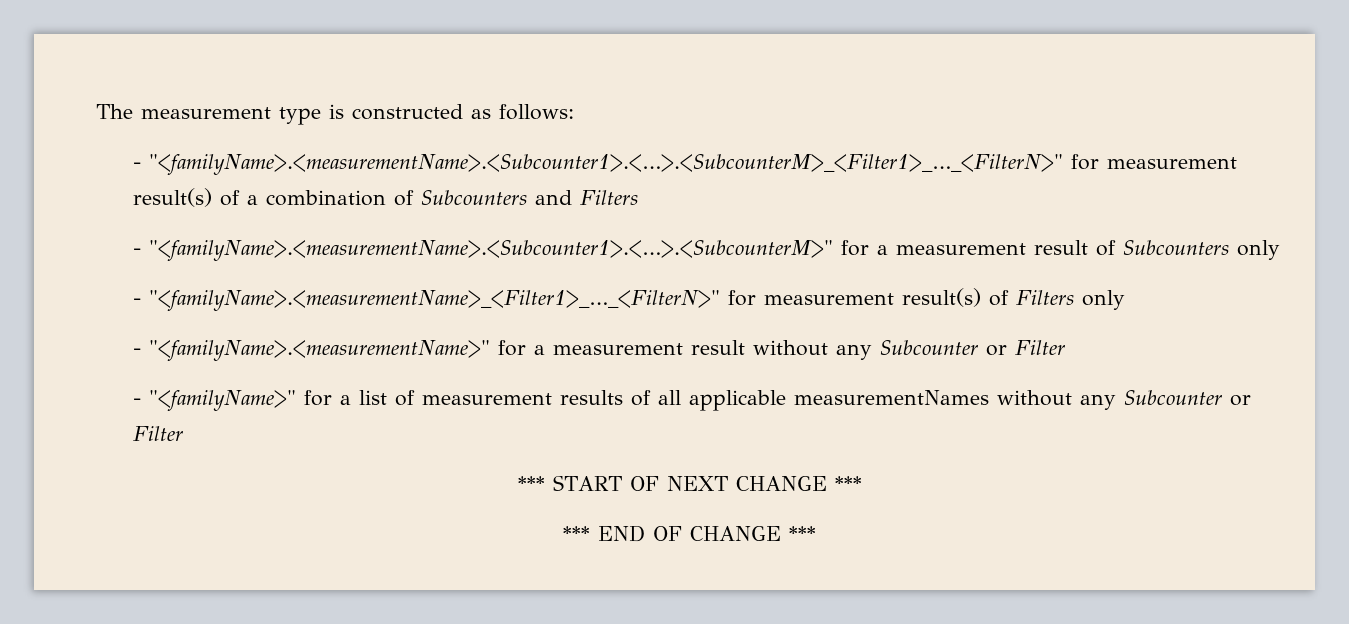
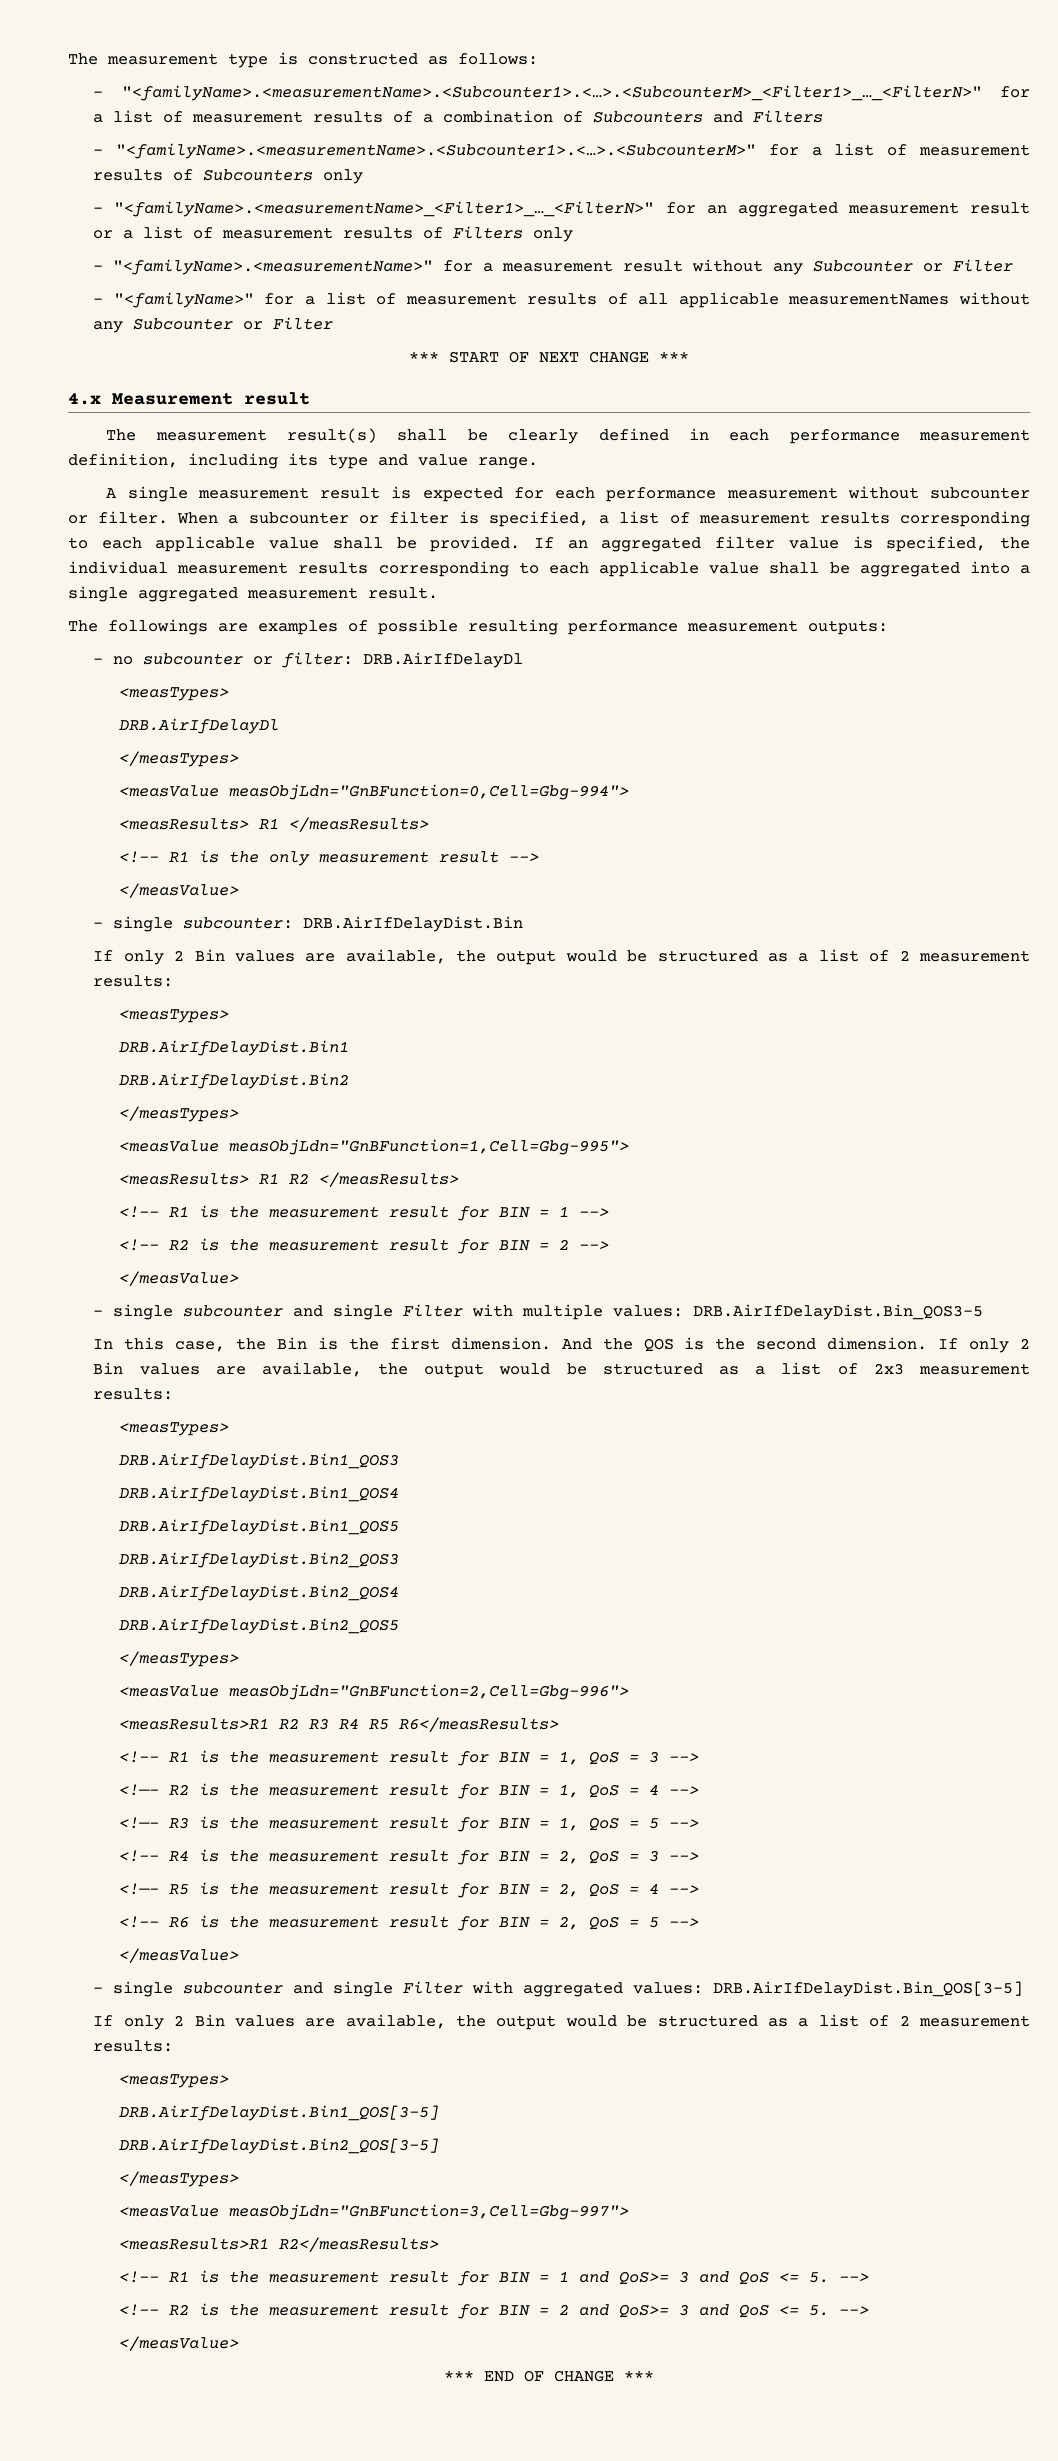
- - "<familyName>.<measurementName>.<Subcounter1>.<…>.<SubcounterM>_<Filter1>_…_<FilterN>" for measurement result(s) of a combination of Subcounters and Filters
+ - "<familyName>.<measurementName>.<Subcounter1>.<…>.<SubcounterM>_<Filter1>_…_<FilterN>" for a list of measurement results of a combination of Subcounters and Filters
- - "<familyName>.<measurementName>.<Subcounter1>.<…>.<SubcounterM>" for a measurement result of Subcounters only
+ - "<familyName>.<measurementName>.<Subcounter1>.<…>.<SubcounterM>" for a list of measurement results of Subcounters only
- - "<familyName>.<measurementName>_<Filter1>_…_<FilterN>" for measurement result(s) of Filters only
+ - "<familyName>.<measurementName>_<Filter1>_…_<FilterN>" for an aggregated measurement result or a list of measurement results of Filters only
+ 4.x Measurement result
+ The measurement result(s) shall be clearly defined in each performance measurement definition, including its type and value range.
+ A single measurement result is expected for each performance measurement without subcounter or filter. When a subcounter or filter is specified, a list of measurement results corresponding to each applicable value shall be provided. If an aggregated filter value is specified, the individual measurement results corresponding to each applicable value shall be aggregated into a single aggregated measurement result.
+ The followings are examples of possible resulting performance measurement outputs:
+ - no subcounter or filter: DRB.AirIfDelayDl
+ <measTypes>
+ DRB.AirIfDelayDl
+ </measTypes>
+ <measValue measObjLdn="GnBFunction=0,Cell=Gbg-994">
+ <measResults> R1 </measResults>
+ <!-- R1 is the only measurement result -->
+ </measValue>
+ - single subcounter: DRB.AirIfDelayDist.Bin
+ If only 2 Bin values are available, the output would be structured as a list of 2 measurement results:
+ <measTypes>
+ DRB.AirIfDelayDist.Bin1
+ DRB.AirIfDelayDist.Bin2
+ </measTypes>
+ <measValue measObjLdn="GnBFunction=1,Cell=Gbg-995">
+ <measResults> R1 R2 </measResults>
+ <!-- R1 is the measurement result for BIN = 1 -->
+ <!-- R2 is the measurement result for BIN = 2 -->
+ </measValue>
+ - single subcounter and single Filter with multiple values: DRB.AirIfDelayDist.Bin_QOS3-5
+ In this case, the Bin is the first dimension. And the QOS is the second dimension. If only 2 Bin values are available, the output would be structured as a list of 2x3 measurement results:
+ <measTypes>
+ DRB.AirIfDelayDist.Bin1_QOS3
+ DRB.AirIfDelayDist.Bin1_QOS4
+ DRB.AirIfDelayDist.Bin1_QOS5
+ DRB.AirIfDelayDist.Bin2_QOS3
+ DRB.AirIfDelayDist.Bin2_QOS4
+ DRB.AirIfDelayDist.Bin2_QOS5
+ </measTypes>
+ <measValue measObjLdn="GnBFunction=2,Cell=Gbg-996">
+ <measResults>R1 R2 R3 R4 R5 R6</measResults>
+ <!-- R1 is the measurement result for BIN = 1, QoS = 3 -->
+ <!—- R2 is the measurement result for BIN = 1, QoS = 4 -->
+ <!—- R3 is the measurement result for BIN = 1, QoS = 5 -->
+ <!-- R4 is the measurement result for BIN = 2, QoS = 3 -->
+ <!—- R5 is the measurement result for BIN = 2, QoS = 4 -->
+ <!-- R6 is the measurement result for BIN = 2, QoS = 5 -->
+ </measValue>
+ - single subcounter and single Filter with aggregated values: DRB.AirIfDelayDist.Bin_QOS[3-5]
+ If only 2 Bin values are available, the output would be structured as a list of 2 measurement results:
+ <measTypes>
+ DRB.AirIfDelayDist.Bin1_QOS[3-5]
+ DRB.AirIfDelayDist.Bin2_QOS[3-5]
+ </measTypes>
+ <measValue measObjLdn="GnBFunction=3,Cell=Gbg-997">
+ <measResults>R1 R2</measResults>
+ <!-- R1 is the measurement result for BIN = 1 and QoS>= 3 and QoS <= 5. -->
+ <!-- R2 is the measurement result for BIN = 2 and QoS>= 3 and QoS <= 5. -->
+ </measValue>

